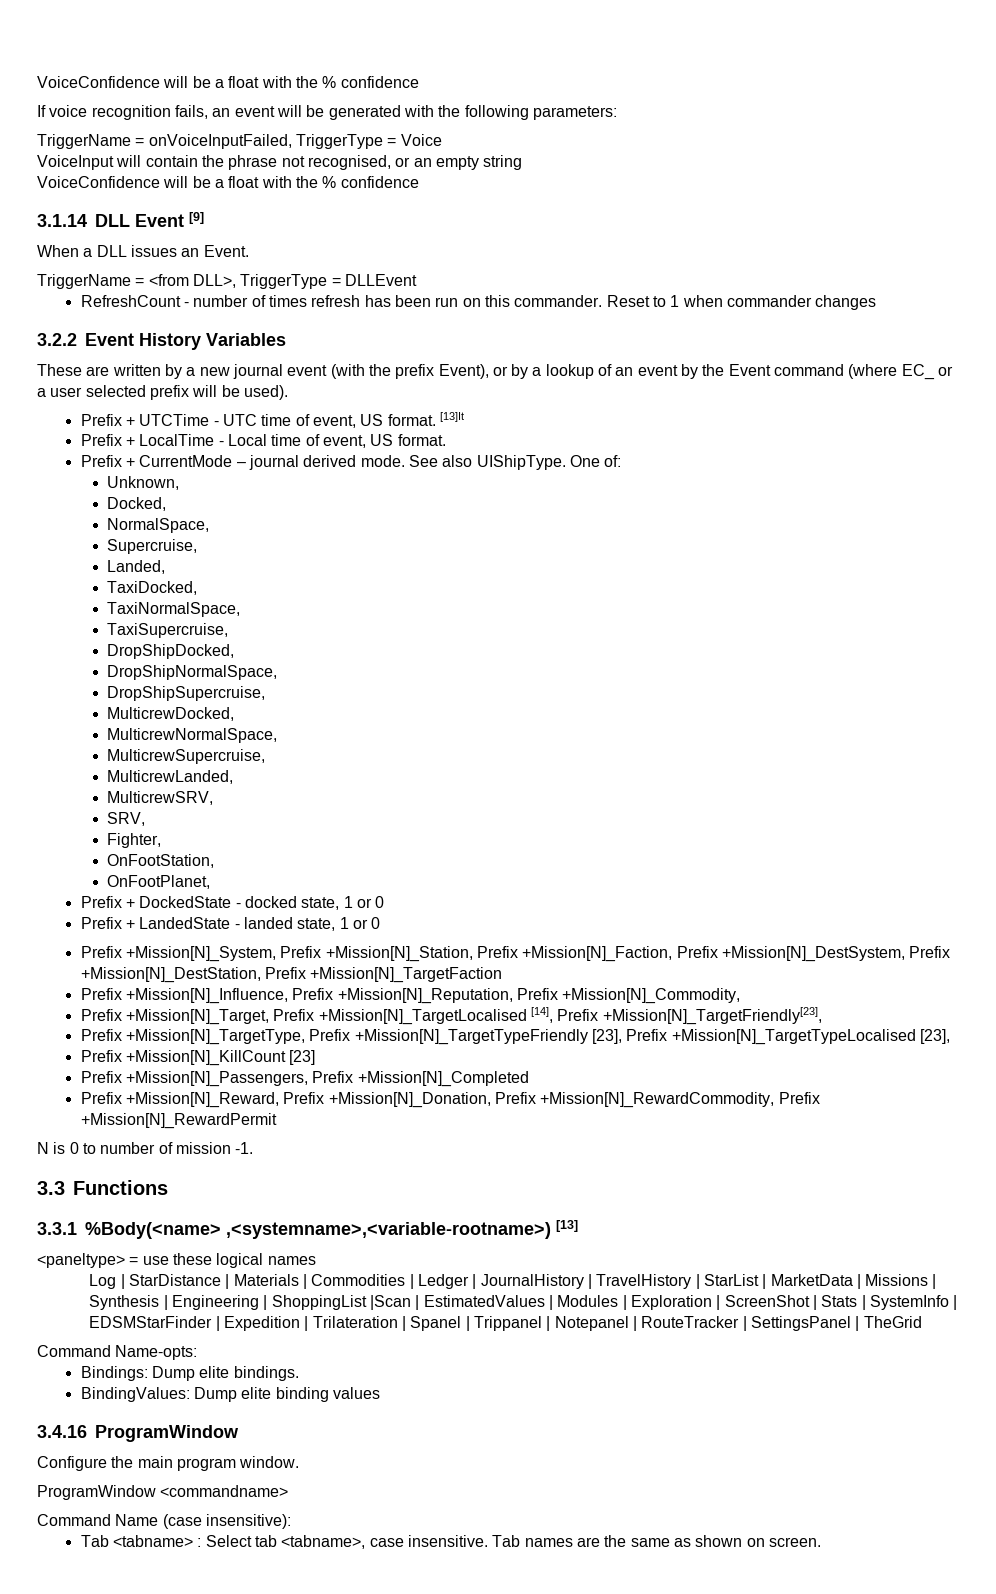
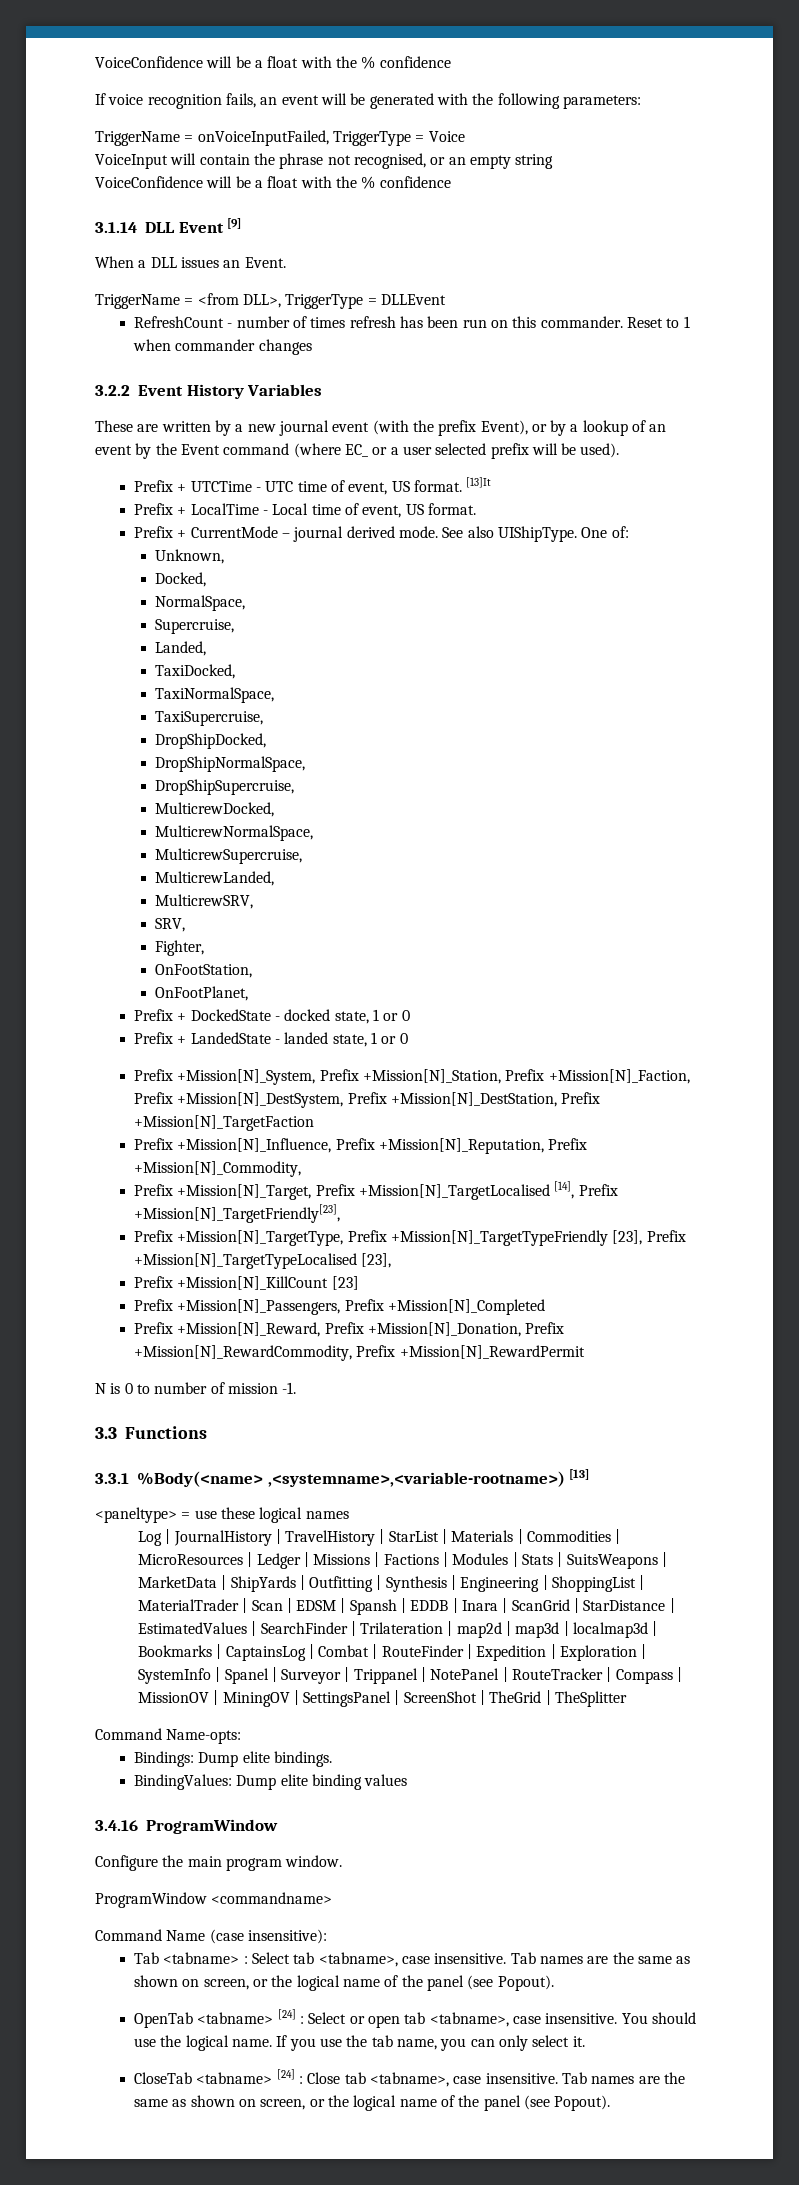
- Log | StarDistance | Materials | Commodities | Ledger | JournalHistory | TravelHistory | StarList | MarketData | Missions | Synthesis | Engineering | ShoppingList |Scan | EstimatedValues | Modules | Exploration | ScreenShot | Stats | SystemInfo | EDSMStarFinder | Expedition | Trilateration | Spanel | Trippanel | Notepanel | RouteTracker | SettingsPanel | TheGrid
+ Log | JournalHistory | TravelHistory | StarList | Materials | Commodities | MicroResources | Ledger | Missions | Factions | Modules | Stats | SuitsWeapons | MarketData | ShipYards | Outfitting | Synthesis | Engineering | ShoppingList | MaterialTrader | Scan | EDSM | Spansh | EDDB | Inara | ScanGrid | StarDistance | EstimatedValues | SearchFinder | Trilateration | map2d | map3d | localmap3d | Bookmarks | CaptainsLog | Combat | RouteFinder | Expedition | Exploration | SystemInfo | Spanel | Surveyor | Trippanel | NotePanel | RouteTracker | Compass | MissionOV | MiningOV | SettingsPanel | ScreenShot | TheGrid | TheSplitter
- Tab <tabname> : Select tab <tabname>, case insensitive. Tab names are the same as shown on screen.
+ Tab <tabname> : Select tab <tabname>, case insensitive. Tab names are the same as shown on screen, or the logical name of the panel (see Popout).
+ OpenTab <tabname> [24] : Select or open tab <tabname>, case insensitive. You should use the logical name. If you use the tab name, you can only select it.
+ CloseTab <tabname> [24] : Close tab <tabname>, case insensitive. Tab names are the same as shown on screen, or the logical name of the panel (see Popout).

